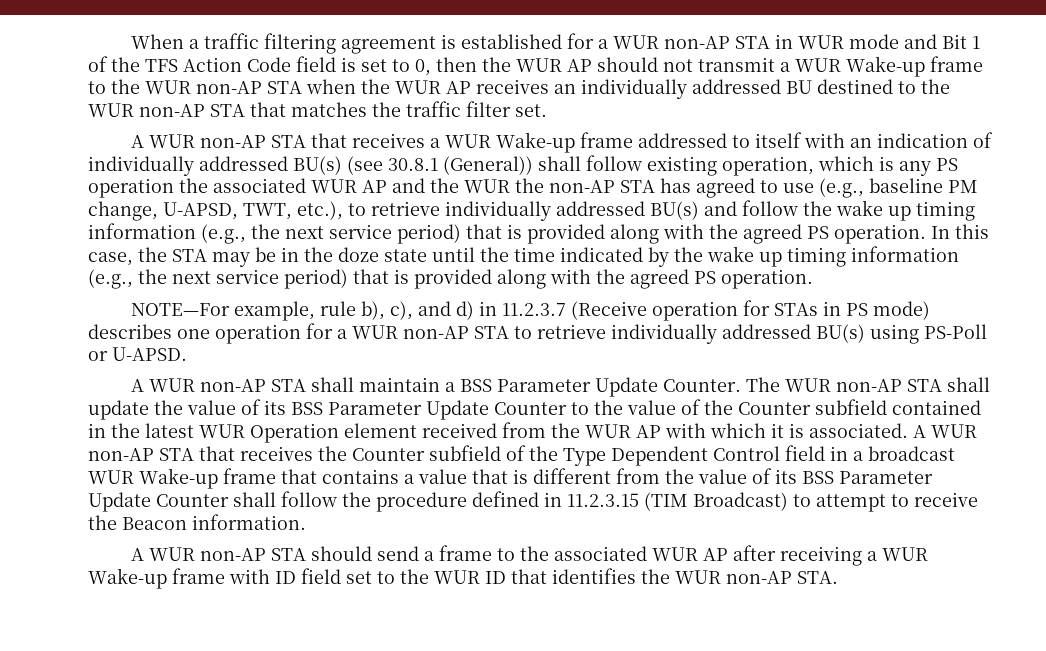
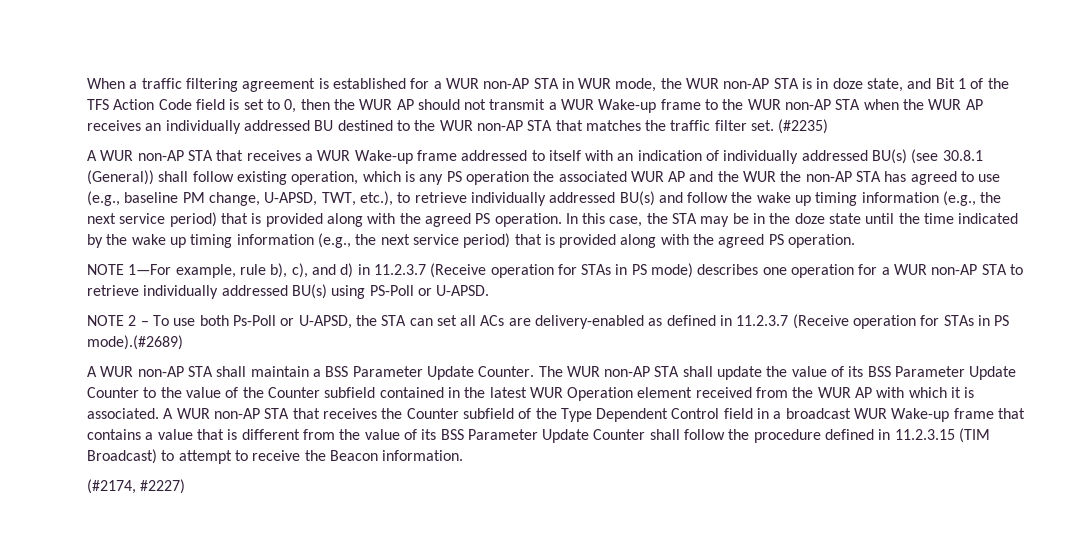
- When a traffic filtering agreement is established for a WUR non-AP STA in WUR mode and Bit 1 of the TFS Action Code field is set to 0, then the WUR AP should not transmit a WUR Wake-up frame to the WUR non-AP STA when the WUR AP receives an individually addressed BU destined to the WUR non-AP STA that matches the traffic filter set.
+ When a traffic filtering agreement is established for a WUR non-AP STA in WUR mode, the WUR non-AP STA is in doze state, and Bit 1 of the TFS Action Code field is set to 0, then the WUR AP should not transmit a WUR Wake-up frame to the WUR non-AP STA when the WUR AP receives an individually addressed BU destined to the WUR non-AP STA that matches the traffic filter set. (#2235)
- NOTE—For example, rule b), c), and d) in 11.2.3.7 (Receive operation for STAs in PS mode) describes one operation for a WUR non-AP STA to retrieve individually addressed BU(s) using PS-Poll or U-APSD.
+ NOTE 1—For example, rule b), c), and d) in 11.2.3.7 (Receive operation for STAs in PS mode) describes one operation for a WUR non-AP STA to retrieve individually addressed BU(s) using PS-Poll or U-APSD.
+ NOTE 2 – To use both Ps-Poll or U-APSD, the STA can set all ACs are delivery-enabled as defined in 11.2.3.7 (Receive operation for STAs in PS mode).(#2689)
- A WUR non-AP STA should send a frame to the associated WUR AP after receiving a WUR Wake-up frame with ID field set to the WUR ID that identifies the WUR non-AP STA.
+ (#2174, #2227)

